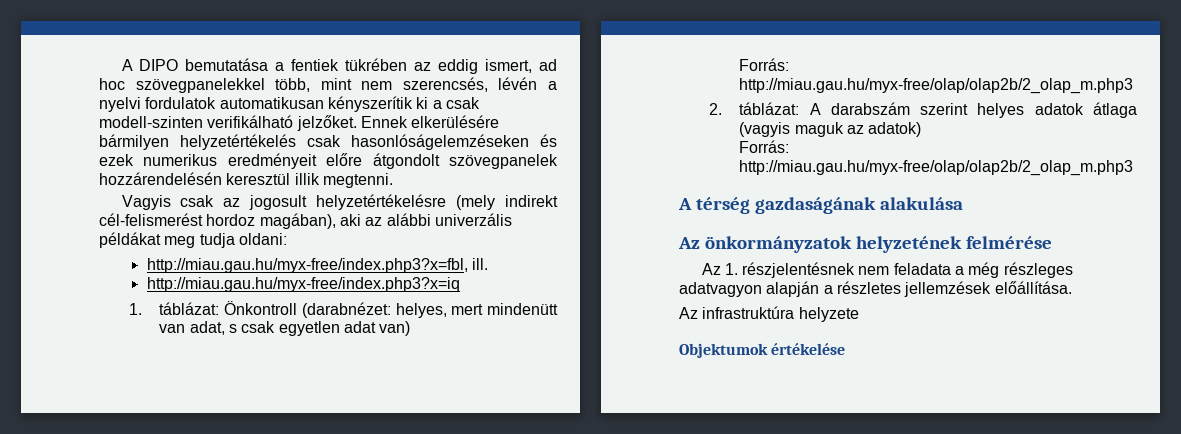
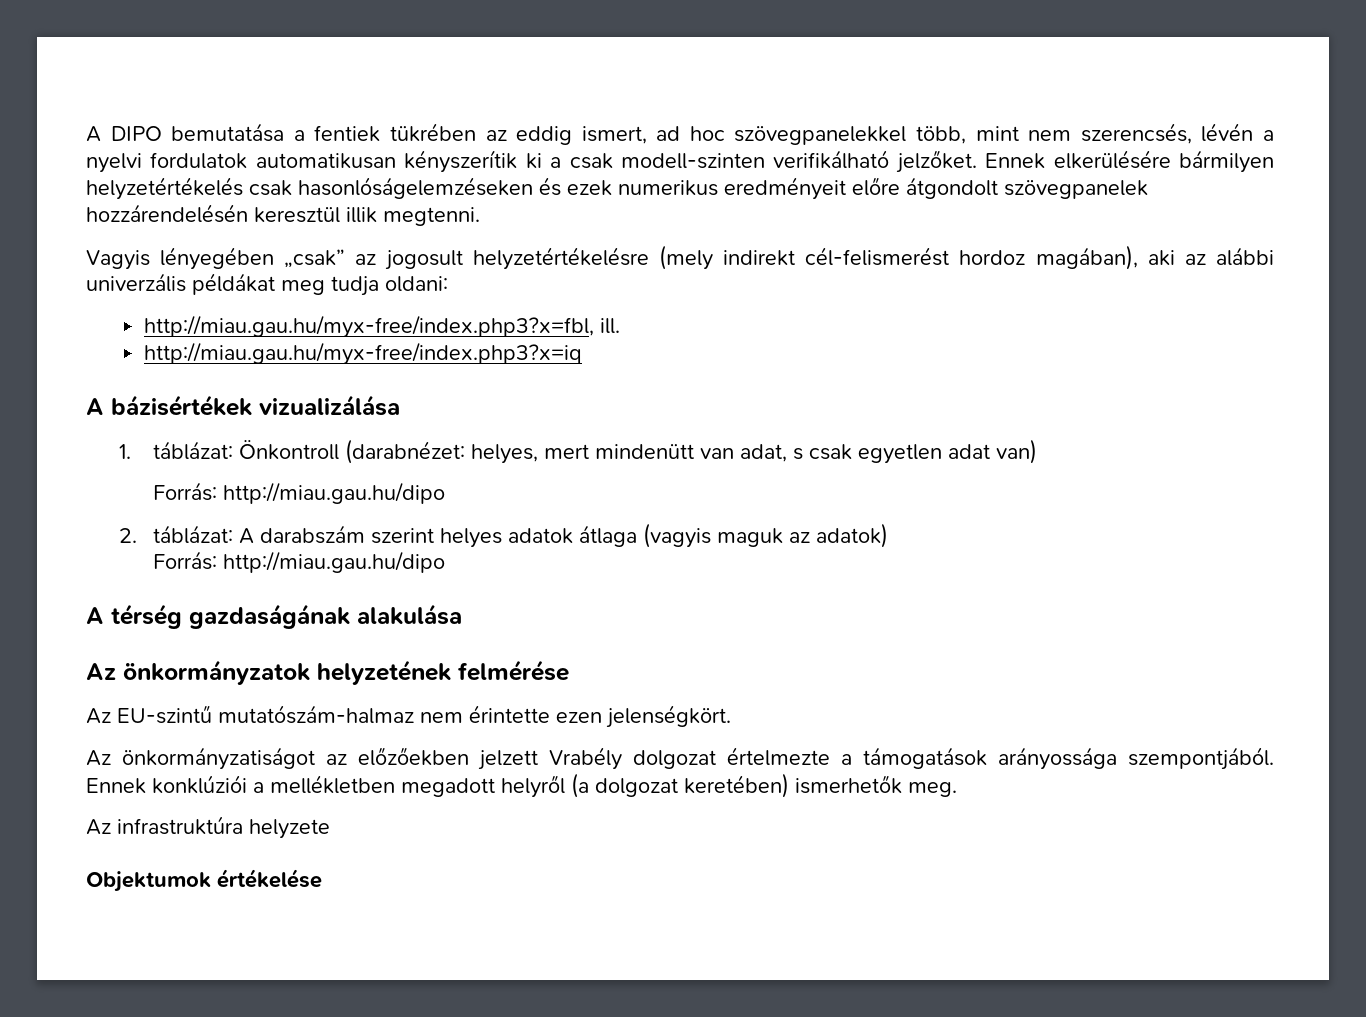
- Vagyis csak az jogosult helyzetértékelésre (mely indirekt cél-felismerést hordoz magában), aki az alábbi univerzális példákat meg tudja oldani:
+ Vagyis lényegében „csak” az jogosult helyzetértékelésre (mely indirekt cél-felismerést hordoz magában), aki az alábbi univerzális példákat meg tudja oldani:
+ A bázisértékek vizualizálása
  1. táblázat: Önkontroll (darabnézet: helyes, mert mindenütt van adat, s csak egyetlen adat van)
- Forrás: http://miau.gau.hu/myx-free/olap/olap2b/2_olap_m.php3
+ Forrás: http://miau.gau.hu/dipo
  2. táblázat: A darabszám szerint helyes adatok átlaga (vagyis maguk az adatok)
- Forrás: http://miau.gau.hu/myx-free/olap/olap2b/2_olap_m.php3
+ Forrás: http://miau.gau.hu/dipo
- Az 1. részjelentésnek nem feladata a még részleges adatvagyon alapján a részletes jellemzések előállítása.
+ Az EU-szintű mutatószám-halmaz nem érintette ezen jelenségkört.
+ Az önkormányzatiságot az előzőekben jelzett Vrabély dolgozat értelmezte a támogatások arányossága szempontjából. Ennek konklúziói a mellékletben megadott helyről (a dolgozat keretében) ismerhetők meg.

